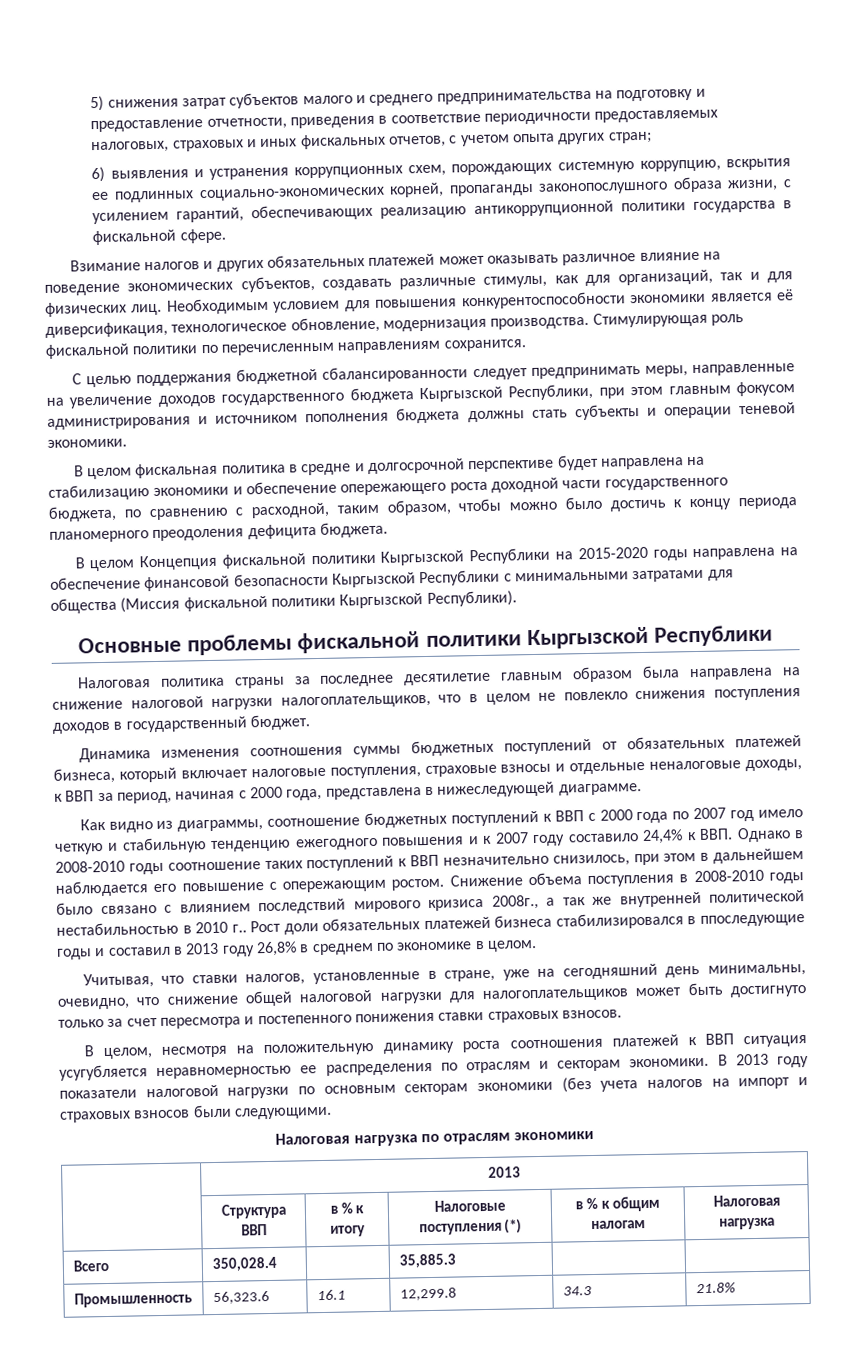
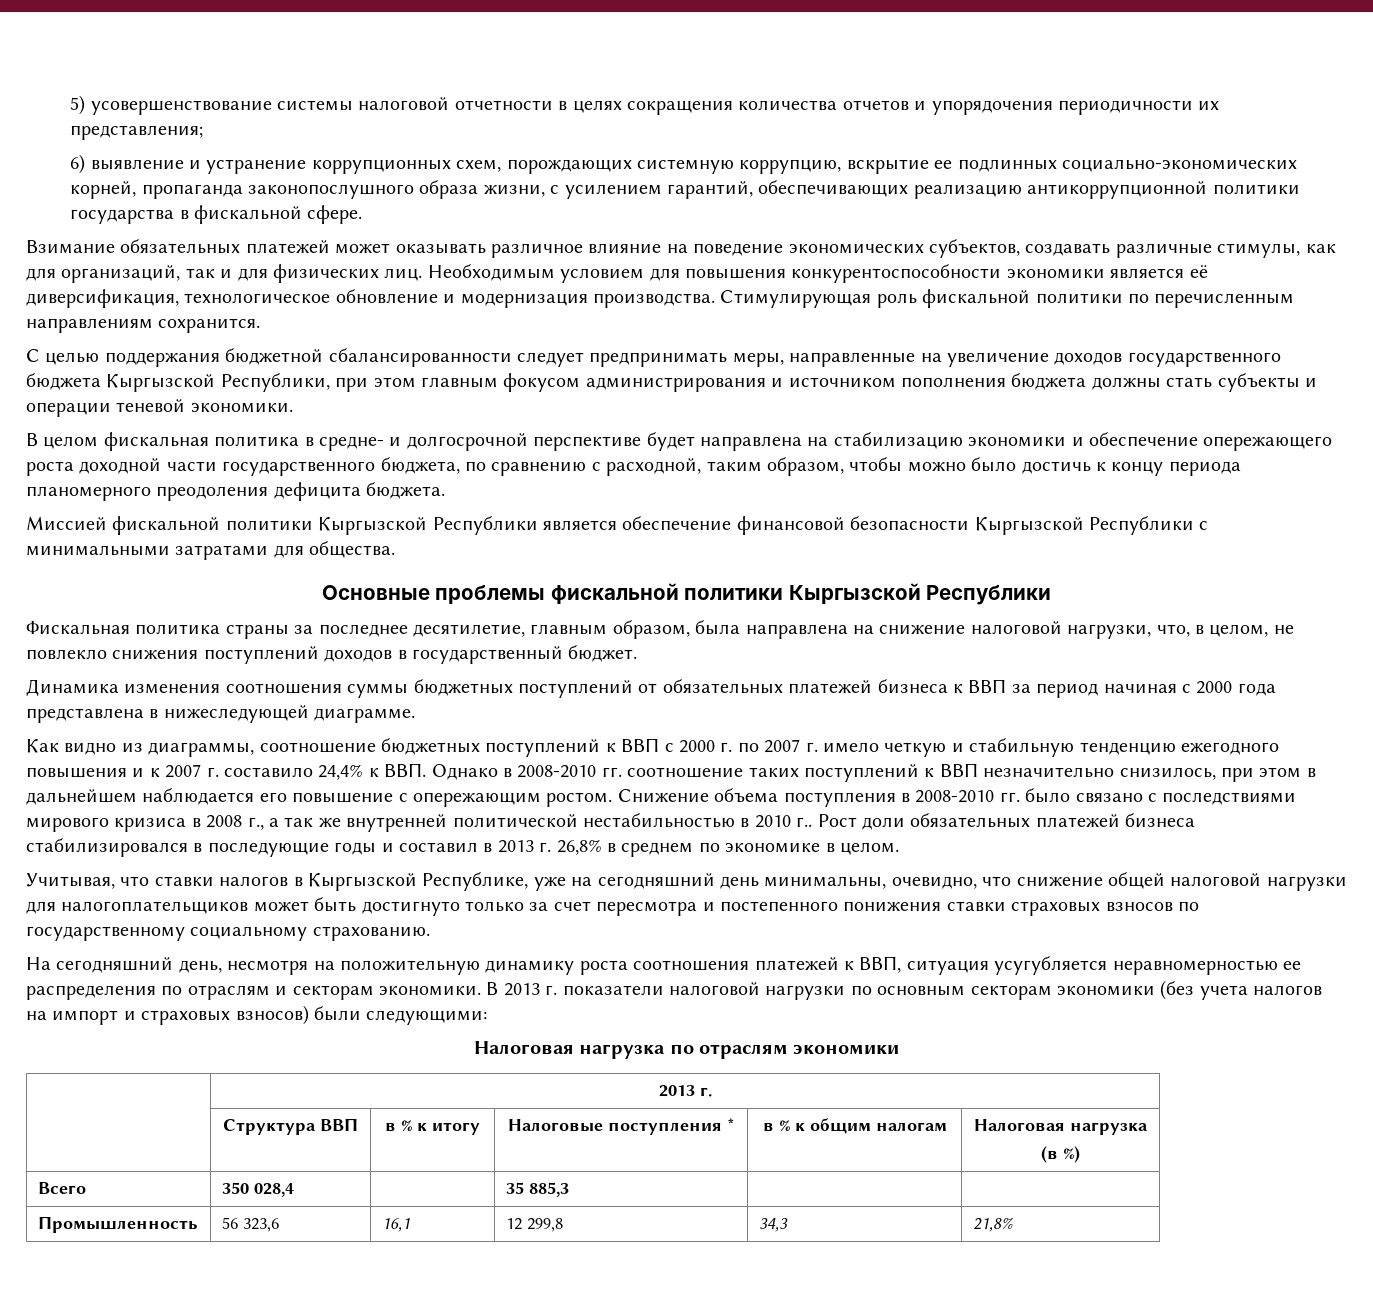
- 5) снижения затрат субъектов малого и среднего предпринимательства на подготовку и предоставление отчетности, приведения в соответствие периодичности предоставляемых налоговых, страховых и иных фискальных отчетов, с учетом опыта других стран;
- 6) выявления и устранения коррупционных схем, порождающих системную коррупцию, вскрытия ее подлинных социально-экономических корней, пропаганды законопослушного образа жизни, с усилением гарантий, обеспечивающих реализацию антикоррупционной политики государства в фискальной сфере.
+ 5) усовершенствование системы налоговой отчетности в целях сокращения количества отчетов и упорядочения периодичности их представления;
+ 6) выявление и устранение коррупционных схем, порождающих системную коррупцию, вскрытие ее подлинных социально-экономических корней, пропаганда законопослушного образа жизни, с усилением гарантий, обеспечивающих реализацию антикоррупционной политики государства в фискальной сфере.
- Взимание налогов и других обязательных платежей может оказывать различное влияние на поведение экономических субъектов, создавать различные стимулы, как для организаций, так и для физических лиц.
+ Взимание обязательных платежей может оказывать различное влияние на поведение экономических субъектов, создавать различные стимулы, как для организаций, так и для физических лиц.
- Необходимым условием для повышения конкурентоспособности экономики является её диверсификация, технологическое обновление, модернизация производства.
+ Необходимым условием для повышения конкурентоспособности экономики является её диверсификация, технологическое обновление и модернизация производства.
- В целом фискальная политика в средне и долгосрочной перспективе будет направлена на стабилизацию экономики и обеспечение опережающего роста доходной части государственного бюджета, по сравнению с расходной, таким образом, чтобы можно было достичь к концу периода планомерного преодоления дефицита бюджета.
+ В целом фискальная политика в средне- и долгосрочной перспективе будет направлена на стабилизацию экономики и обеспечение опережающего роста доходной части государственного бюджета, по сравнению с расходной, таким образом, чтобы можно было достичь к концу периода планомерного преодоления дефицита бюджета.
- В целом Концепция фискальной политики Кыргызской Республики на 2015-2020 годы направлена на обеспечение финансовой безопасности Кыргызской Республики с минимальными затратами для общества (Миссия фискальной политики Кыргызской Республики).
+ Миссией фискальной политики Кыргызской Республики является обеспечение финансовой безопасности Кыргызской Республики с минимальными затратами для общества.
- Налоговая политика страны за последнее десятилетие главным образом была направлена на снижение налоговой нагрузки налогоплательщиков, что в целом не повлекло снижения поступления доходов в государственный бюджет.
+ Фискальная политика страны за последнее десятилетие, главным образом, была направлена на снижение налоговой нагрузки, что, в целом, не повлекло снижения поступлений доходов в государственный бюджет.
- Динамика изменения соотношения суммы бюджетных поступлений от обязательных платежей бизнеса, который включает налоговые поступления, страховые взносы и отдельные неналоговые доходы, к ВВП за период, начиная с 2000 года, представлена в нижеследующей диаграмме.
+ Динамика изменения соотношения суммы бюджетных поступлений от обязательных платежей бизнеса к ВВП за период начиная с 2000 года представлена в нижеследующей диаграмме.
- Как видно из диаграммы, соотношение бюджетных поступлений к ВВП с 2000 года по 2007 год имело четкую и стабильную тенденцию ежегодного повышения и к 2007 году составило 24,4% к ВВП. Однако в 2008-2010 годы соотношение таких поступлений к ВВП незначительно снизилось, при этом в дальнейшем наблюдается его повышение с опережающим ростом.
+ Как видно из диаграммы, соотношение бюджетных поступлений к ВВП с 2000 г. по 2007 г. имело четкую и стабильную тенденцию ежегодного повышения и к 2007 г. составило 24,4% к ВВП. Однако в 2008-2010 гг. соотношение таких поступлений к ВВП незначительно снизилось, при этом в дальнейшем наблюдается его повышение с опережающим ростом.
- Снижение объема поступления в 2008-2010 годы было связано с влиянием последствий мирового кризиса 2008г., а так же внутренней политической нестабильностью в 2010 г..
+ Снижение объема поступления в 2008-2010 гг. было связано с последствиями мирового кризиса в 2008 г., а так же внутренней политической нестабильностью в 2010 г..
- Рост доли обязательных платежей бизнеса стабилизировался в ппоследующие годы и составил в 2013 году 26,8% в среднем по экономике в целом.
+ Рост доли обязательных платежей бизнеса стабилизировался в последующие годы и составил в 2013 г. 26,8% в среднем по экономике в целом.
- Учитывая, что ставки налогов, установленные в стране, уже на сегодняшний день минимальны, очевидно, что снижение общей налоговой нагрузки для налогоплательщиков может быть достигнуто только за счет пересмотра и постепенного понижения ставки страховых взносов.
- В целом, несмотря на положительную динамику роста соотношения платежей к ВВП ситуация усугубляется неравномерностью ее распределения по отраслям и секторам экономики.
+ Учитывая, что ставки налогов в Кыргызской Республике, уже на сегодняшний день минимальны, очевидно, что снижение общей налоговой нагрузки для налогоплательщиков может быть достигнуто только за счет пересмотра и постепенного понижения ставки страховых взносов по государственному социальному страхованию.
+ На сегодняшний день, несмотря на положительную динамику роста соотношения платежей к ВВП, ситуация усугубляется неравномерностью ее распределения по отраслям и секторам экономики.
- В 2013 году показатели налоговой нагрузки по основным секторам экономики (без учета налогов на импорт и страховых взносов были следующими.
+ В 2013 г. показатели налоговой нагрузки по основным секторам экономики (без учета налогов на импорт и страховых взносов) были следующими:
- | 2013
+ | 2013 г.
- | Структура ВВП | в % к итогу | Налоговые поступления (*) | в % к общим налогам | Налоговая нагрузка
+ | Структура ВВП | в % к итогу | Налоговые поступления * | в % к общим налогам | Налоговая нагрузка
+ (в %)
- Всего | 350,028.4 | | 35,885.3 | |
- Промышленность | 56,323.6 | 16.1 | 12,299.8 | 34.3 | 21.8%
+ Всего | 350 028,4 | | 35 885,3 | |
+ Промышленность | 56 323,6 | 16,1 | 12 299,8 | 34,3 | 21,8%

